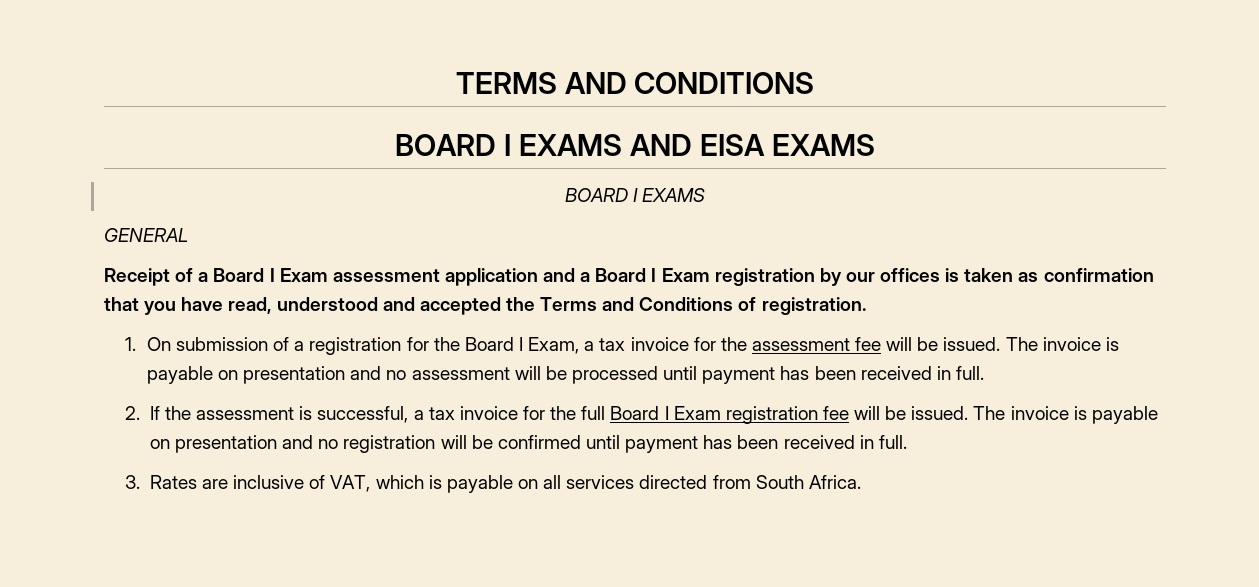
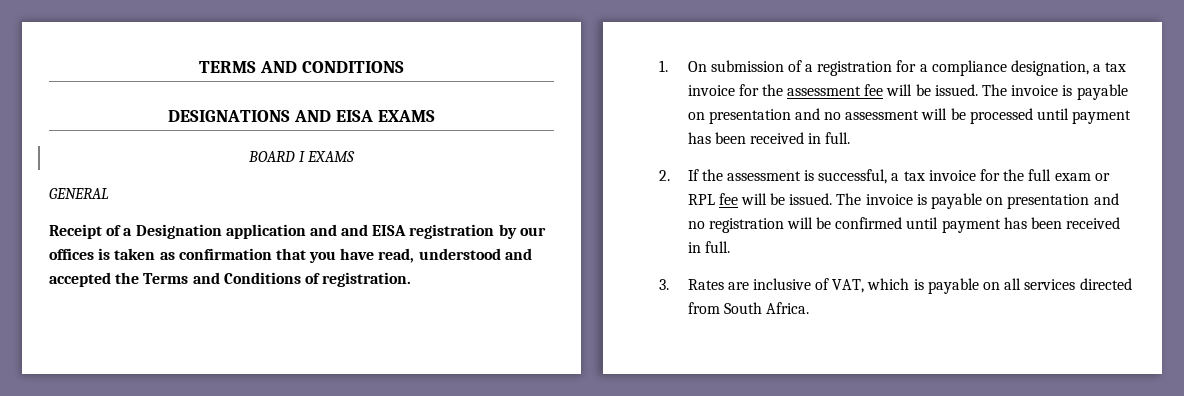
- BOARD I EXAMS AND EISA EXAMS
+ DESIGNATIONS AND EISA EXAMS
- Receipt of a Board I Exam assessment application and a Board I Exam registration by our offices is taken as confirmation that you have read, understood and accepted the Terms and Conditions of registration.
+ Receipt of a Designation application and and EISA registration by our offices is taken as confirmation that you have read, understood and accepted the Terms and Conditions of registration.
- 1. On submission of a registration for the Board I Exam, a tax invoice for the assessment fee will be issued.
+ 1. On submission of a registration for a compliance designation, a tax invoice for the assessment fee will be issued.
- 2. If the assessment is successful, a tax invoice for the full Board I Exam registration fee will be issued.
+ 2. If the assessment is successful, a tax invoice for the full exam or RPL fee will be issued.

